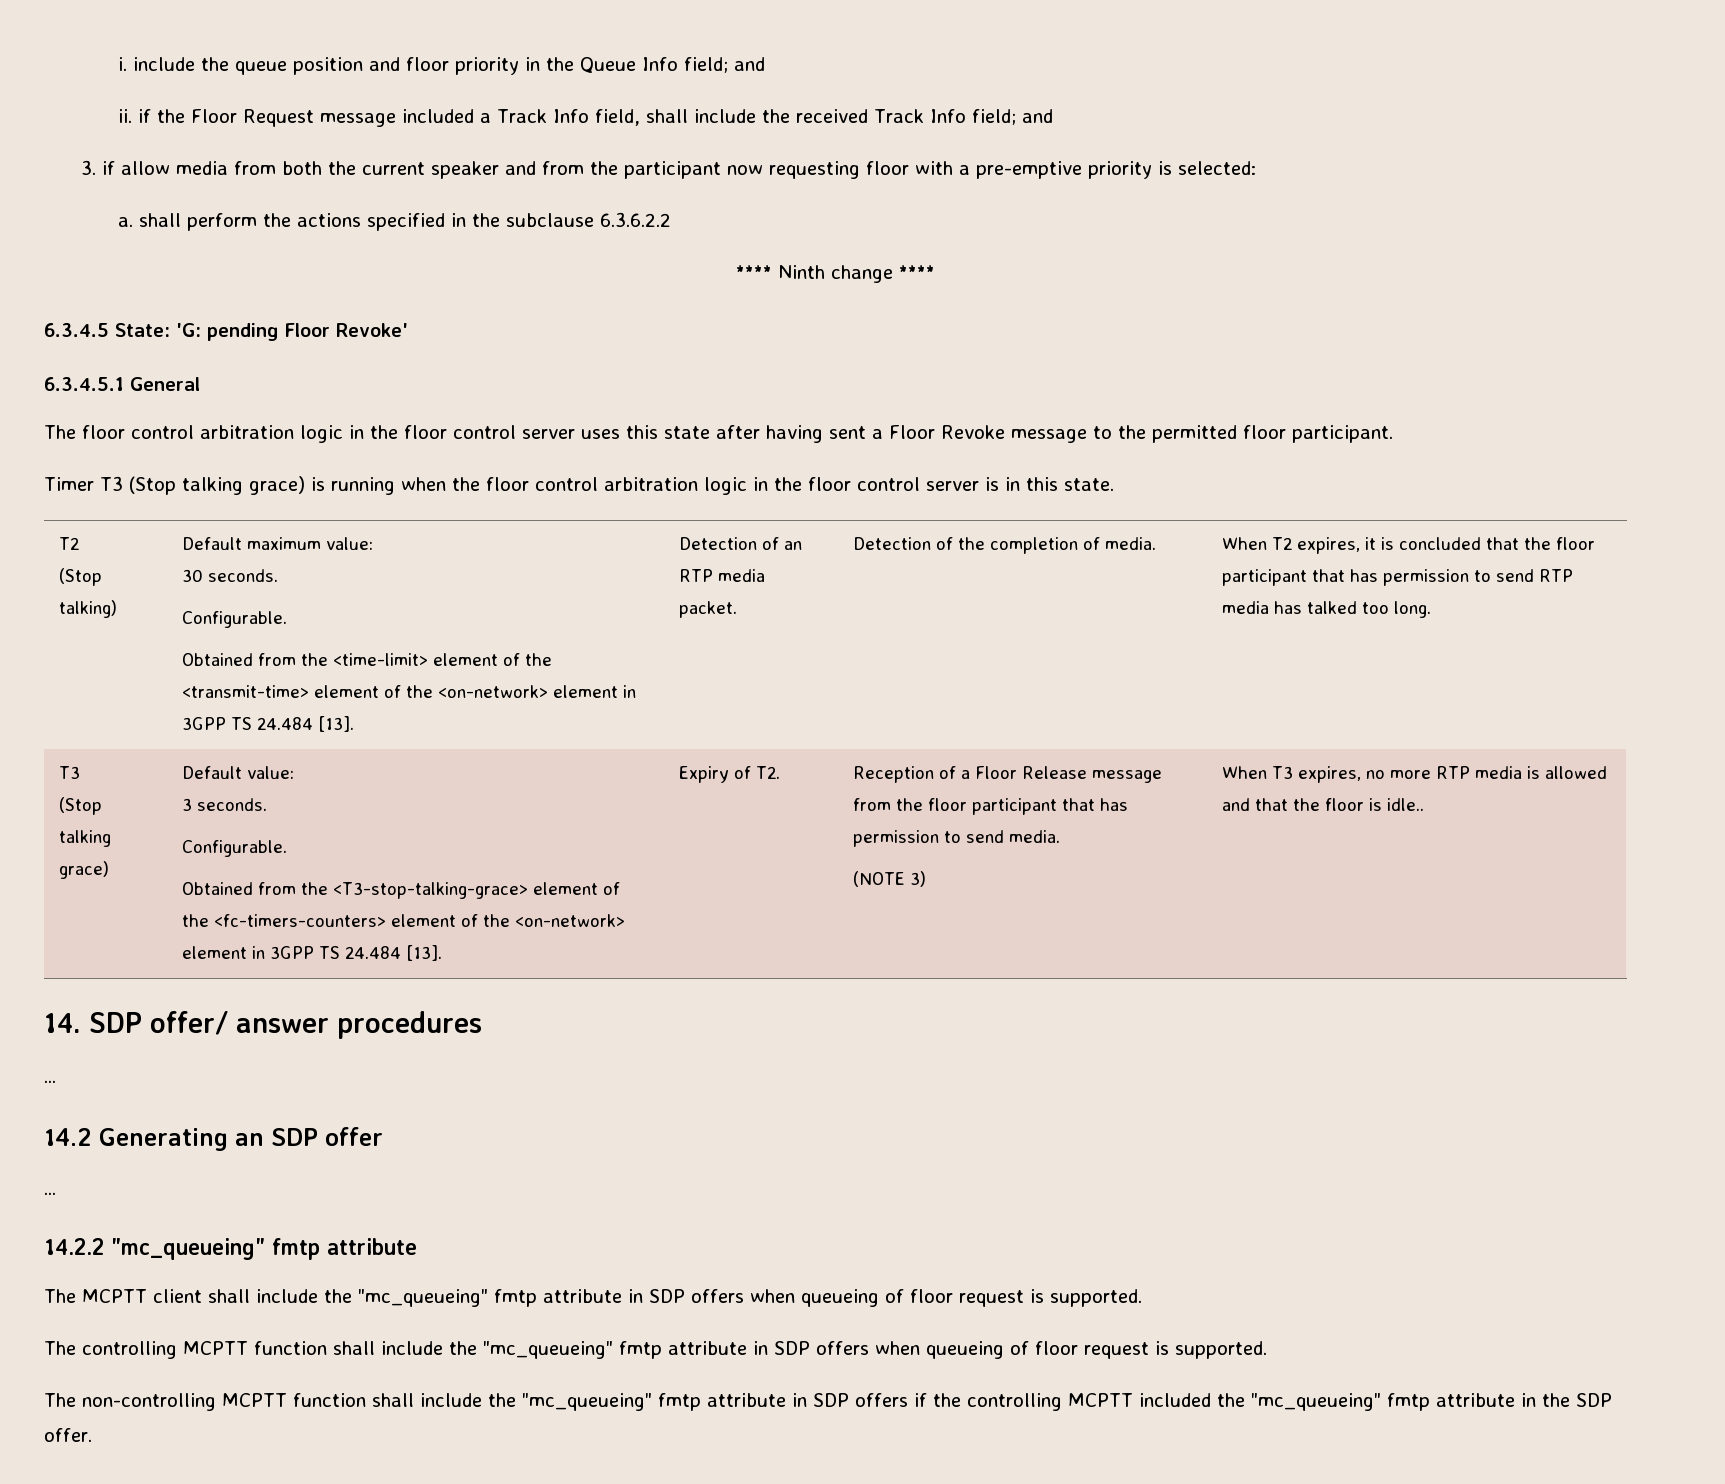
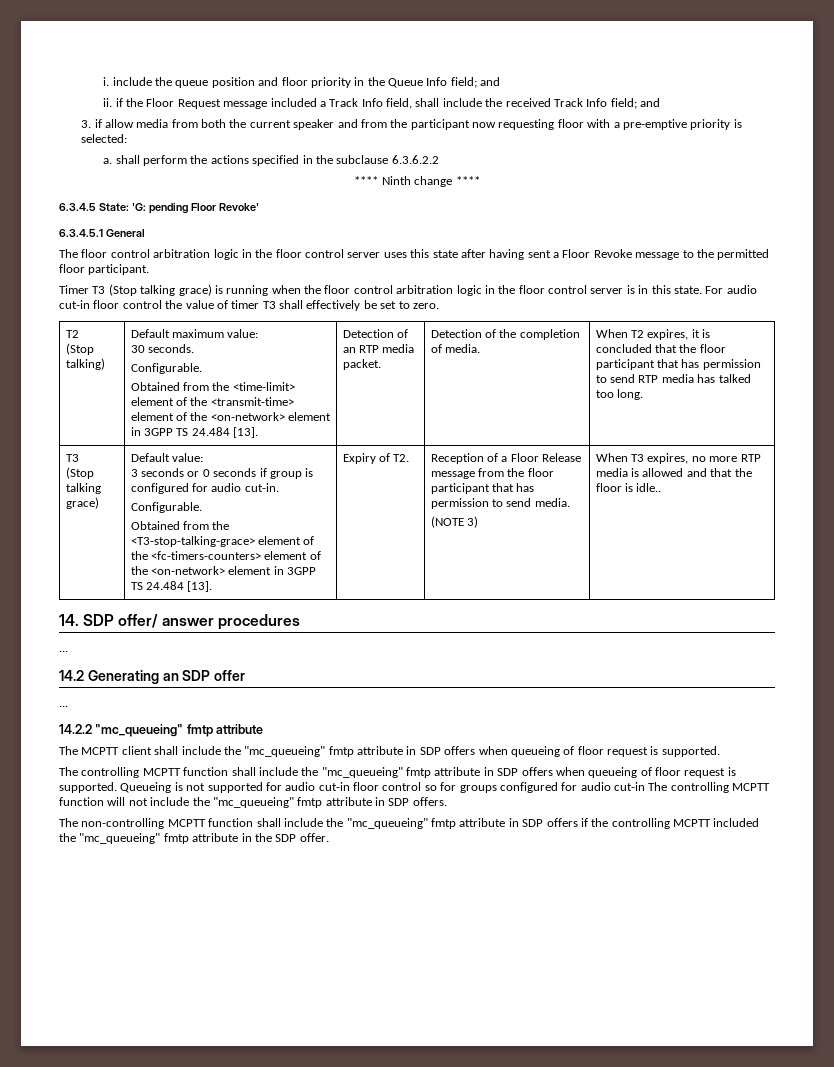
+ For audio cut-in floor control the value of timer T3 shall effectively be set to zero.
- 3 seconds.
+ 3 seconds or 0 seconds if group is configured for audio cut-in.
+ Queueing is not supported for audio cut-in floor control so for groups configured for audio cut-in The controlling MCPTT function will not include the "mc_queueing" fmtp attribute in SDP offers.

